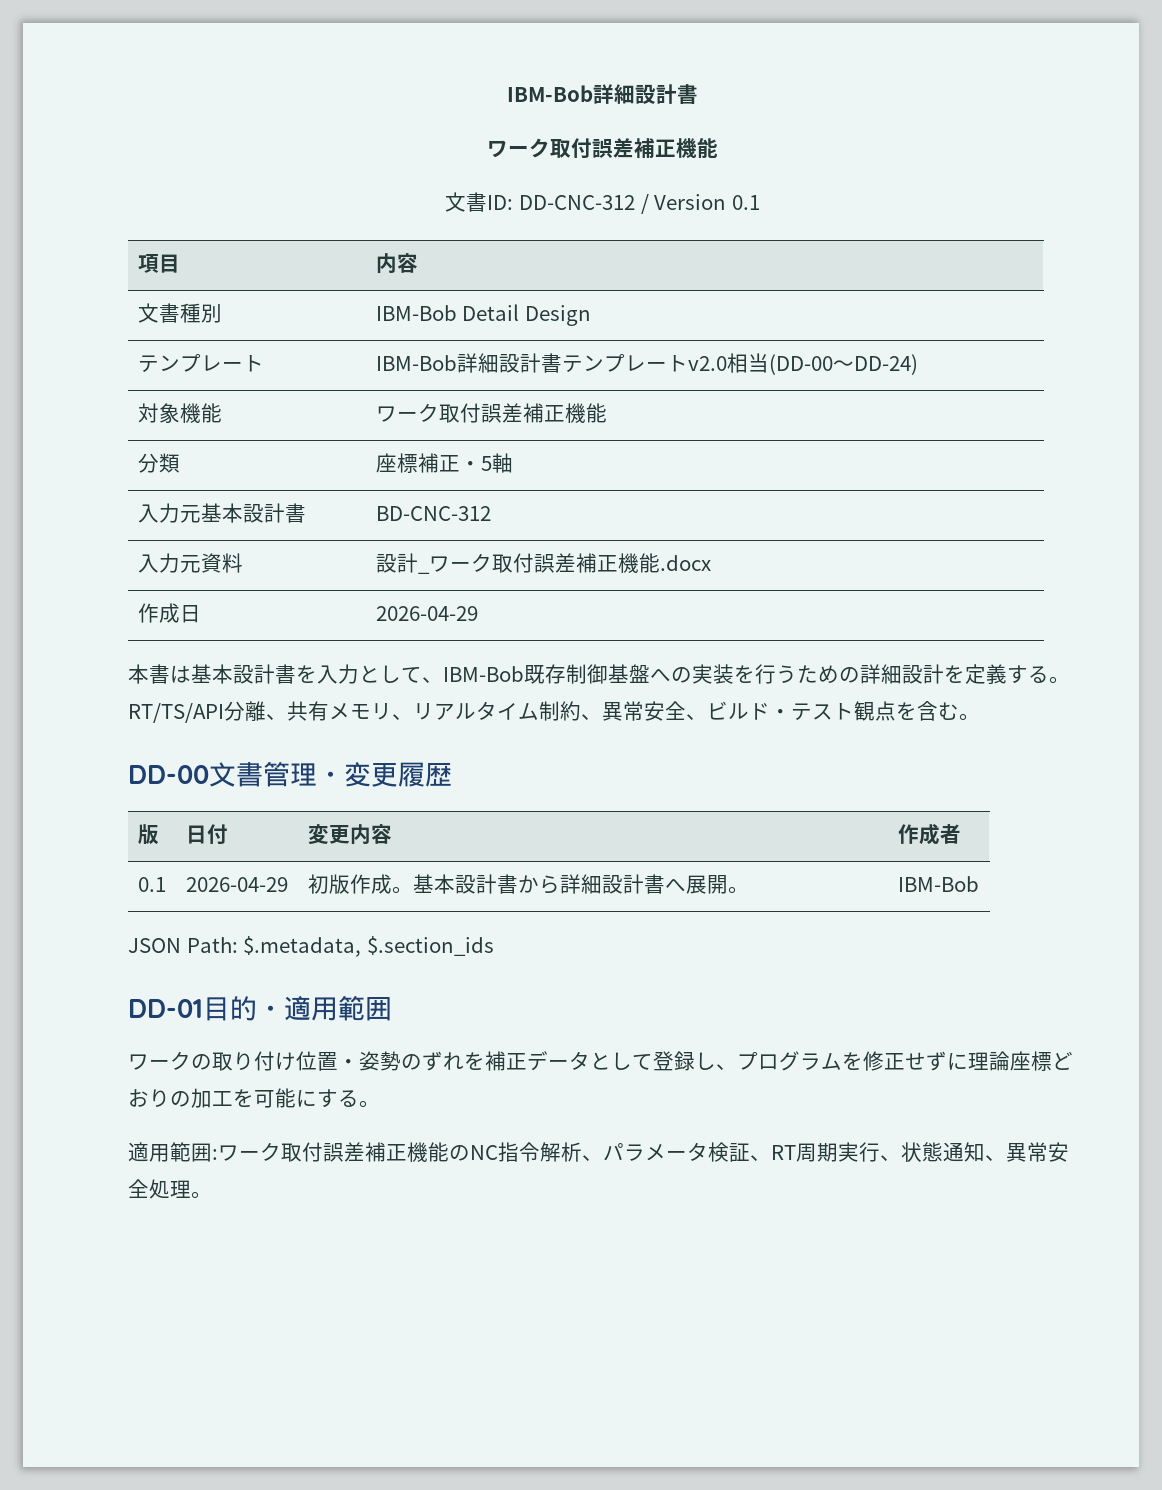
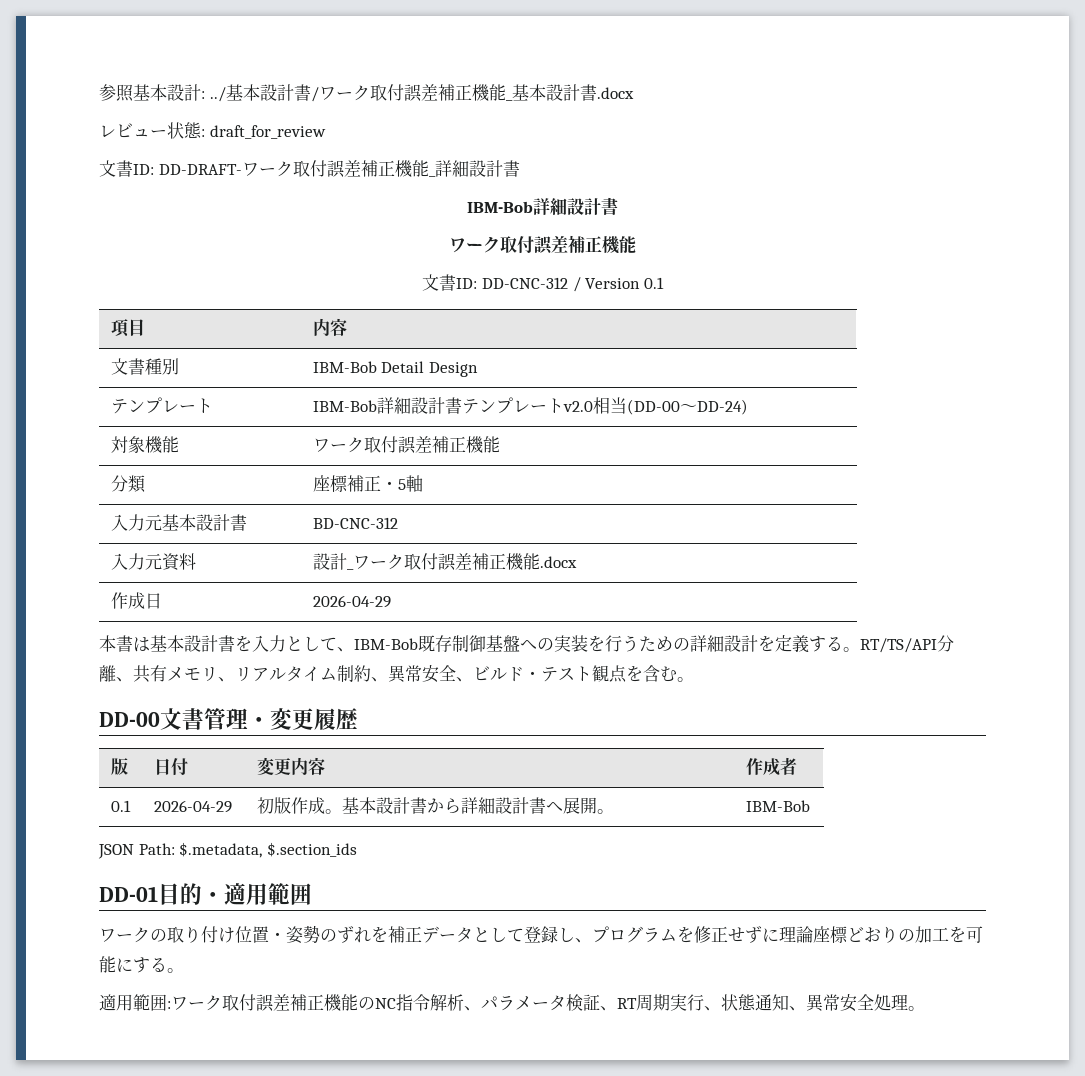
+ 参照基本設計: ../基本設計書/ワーク取付誤差補正機能_基本設計書.docx
+ レビュー状態: draft_for_review
+ 文書ID: DD-DRAFT-ワーク取付誤差補正機能_詳細設計書

